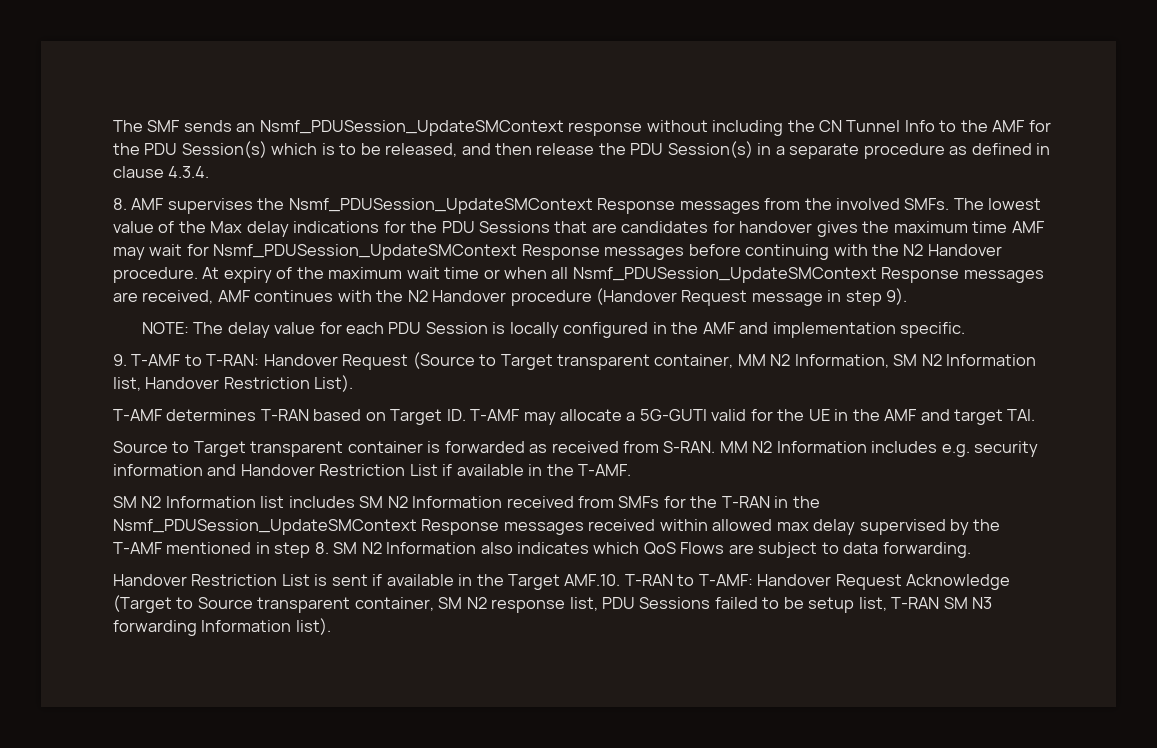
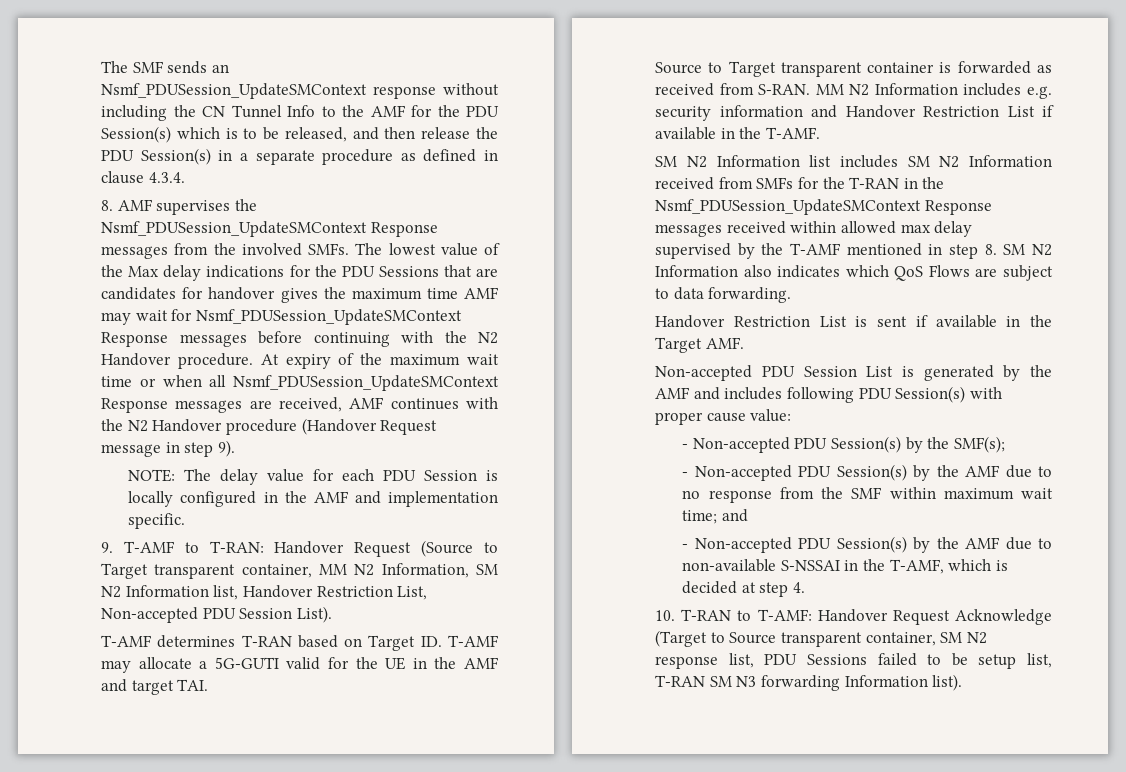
- 9. T-AMF to T-RAN: Handover Request (Source to Target transparent container, MM N2 Information, SM N2 Information list, Handover Restriction List).
+ 9. T-AMF to T-RAN: Handover Request (Source to Target transparent container, MM N2 Information, SM N2 Information list, Handover Restriction List, Non-accepted PDU Session List).
- Handover Restriction List is sent if available in the Target AMF.10. T-RAN to T-AMF: Handover Request Acknowledge (Target to Source transparent container, SM N2 response list, PDU Sessions failed to be setup list, T-RAN SM N3 forwarding Information list).
+ Handover Restriction List is sent if available in the Target AMF.
+ Non-accepted PDU Session List is generated by the AMF and includes following PDU Session(s) with proper cause value:
+ - Non-accepted PDU Session(s) by the SMF(s);
+ - Non-accepted PDU Session(s) by the AMF due to no response from the SMF within maximum wait time; and
+ - Non-accepted PDU Session(s) by the AMF due to non-available S-NSSAI in the T-AMF, which is decided at step 4.
+ 10. T-RAN to T-AMF: Handover Request Acknowledge (Target to Source transparent container, SM N2 response list, PDU Sessions failed to be setup list, T-RAN SM N3 forwarding Information list).

